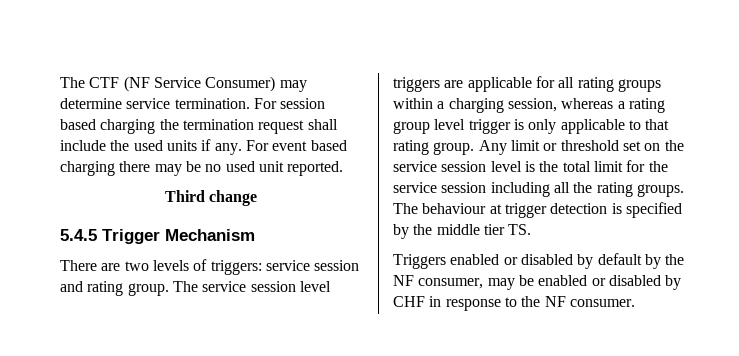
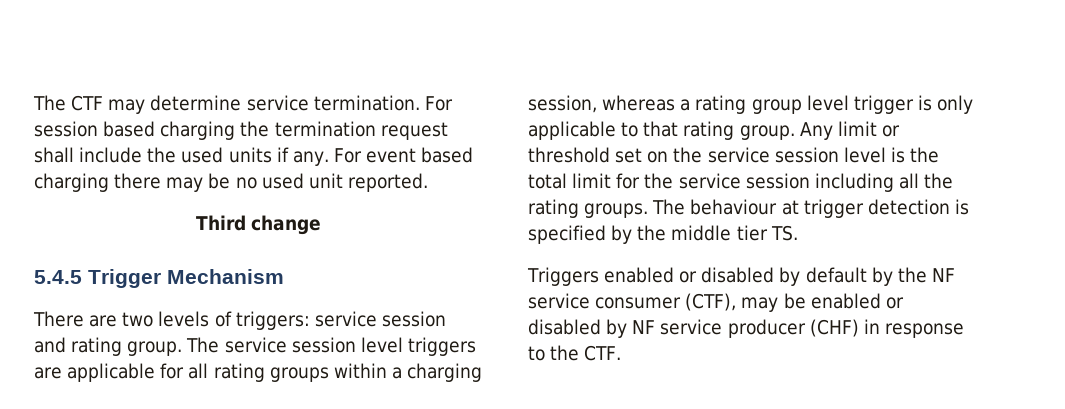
- The CTF (NF Service Consumer) may determine service termination.
+ The CTF may determine service termination.
- Triggers enabled or disabled by default by the NF consumer, may be enabled or disabled by CHF in response to the NF consumer.
+ Triggers enabled or disabled by default by the NF service consumer (CTF), may be enabled or disabled by NF service producer (CHF) in response to the CTF.

